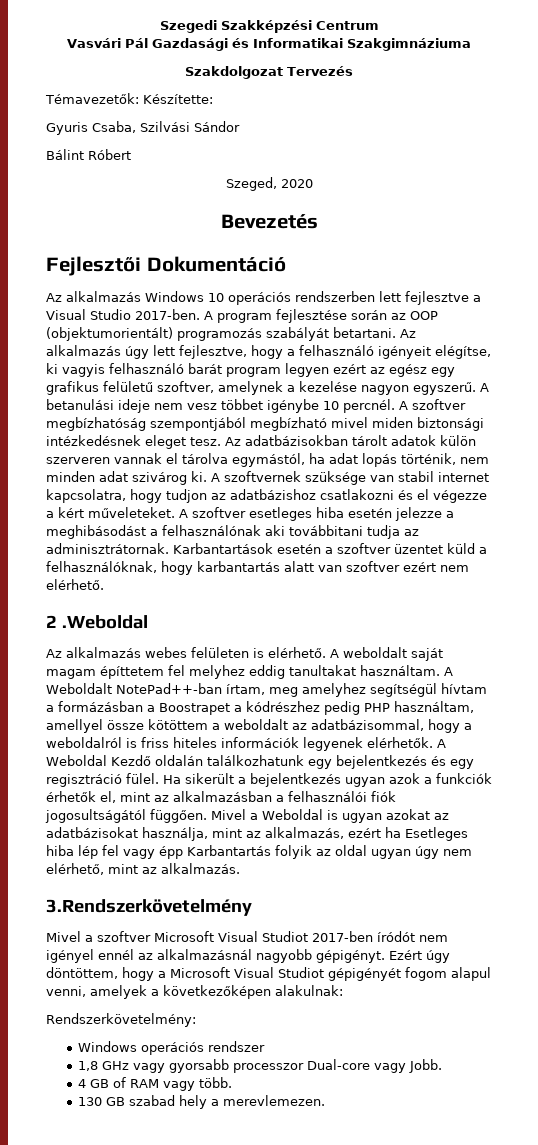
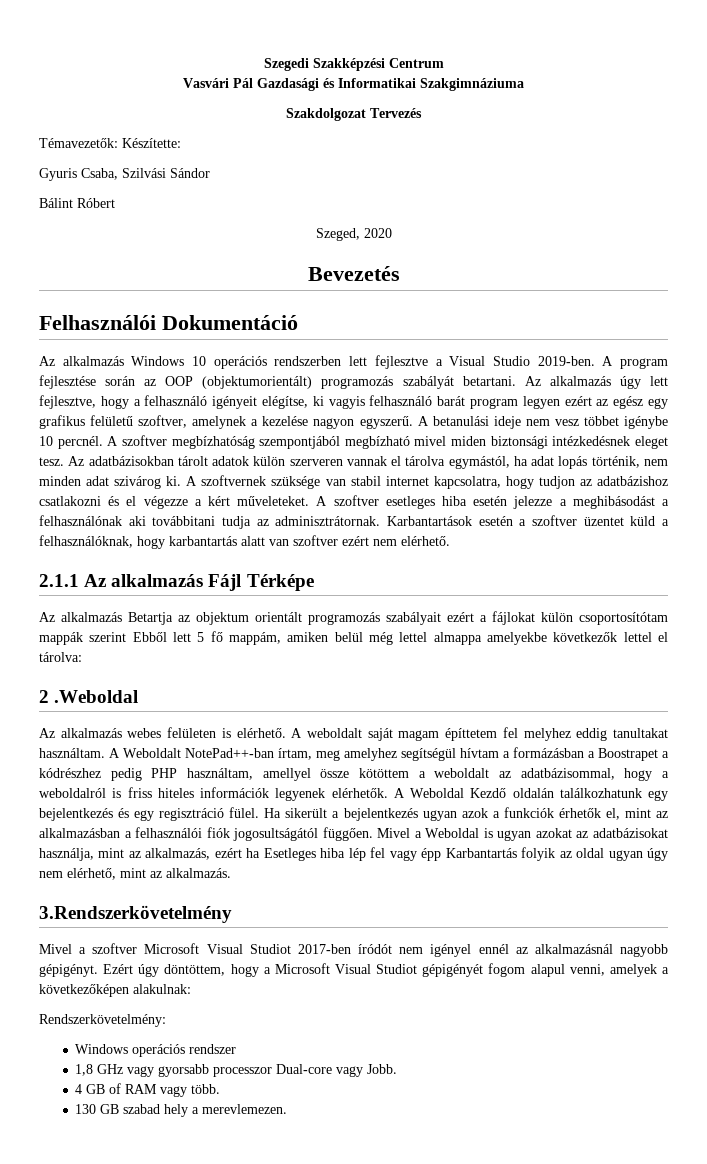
- Fejlesztői Dokumentáció
+ Felhasználói Dokumentáció
- Az alkalmazás Windows 10 operációs rendszerben lett fejlesztve a Visual Studio 2017-ben.
+ Az alkalmazás Windows 10 operációs rendszerben lett fejlesztve a Visual Studio 2019-ben.
+ 2.1.1 Az alkalmazás Fájl Térképe
+ Az alkalmazás Betartja az objektum orientált programozás szabályait ezért a fájlokat külön csoportosítótam mappák szerint Ebből lett 5 fő mappám, amiken belül még lettel almappa amelyekbe következők lettel el tárolva:

